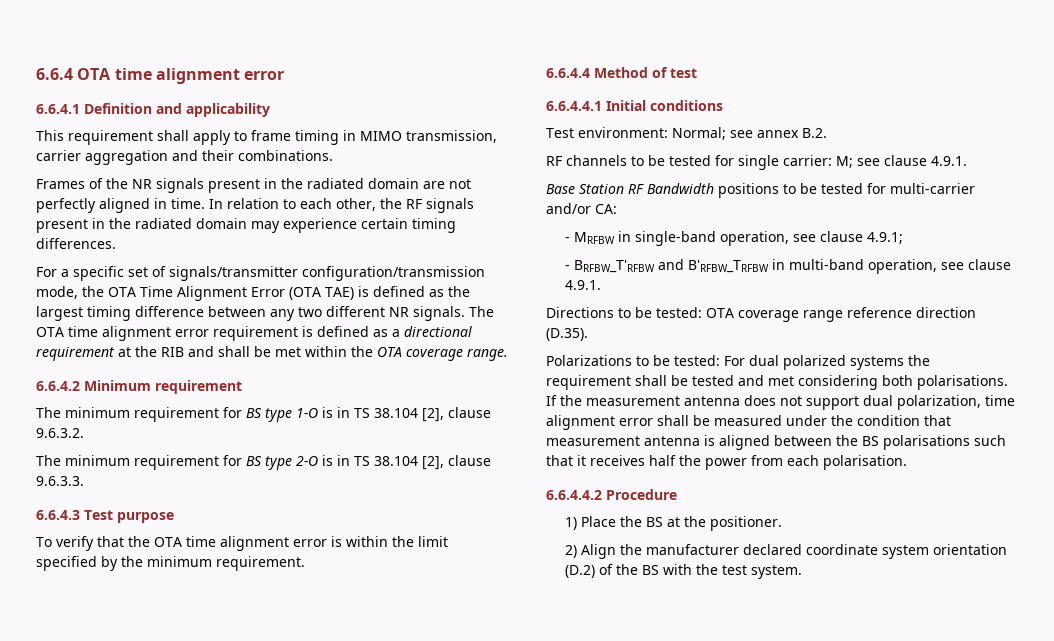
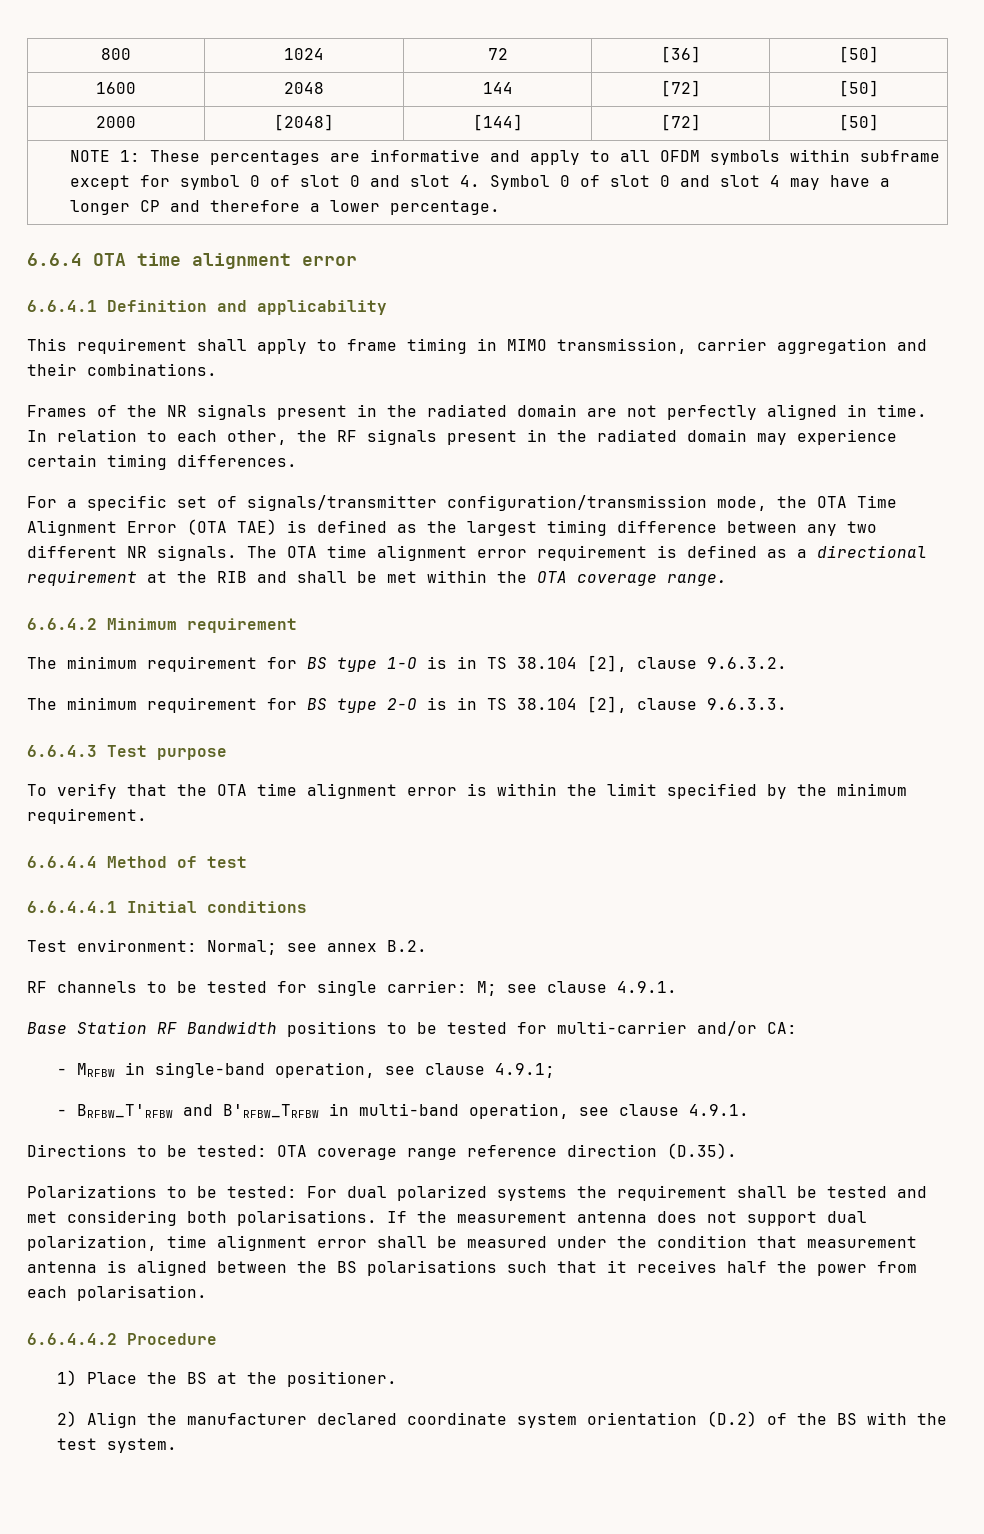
+ 800 | 1024 | 72 | [36] | [50]
+ 1600 | 2048 | 144 | [72] | [50]
+ 2000 | [2048] | [144] | [72] | [50]
+ NOTE 1: These percentages are informative and apply to all OFDM symbols within subframe except for symbol 0 of slot 0 and slot 4. Symbol 0 of slot 0 and slot 4 may have a longer CP and therefore a lower percentage.

